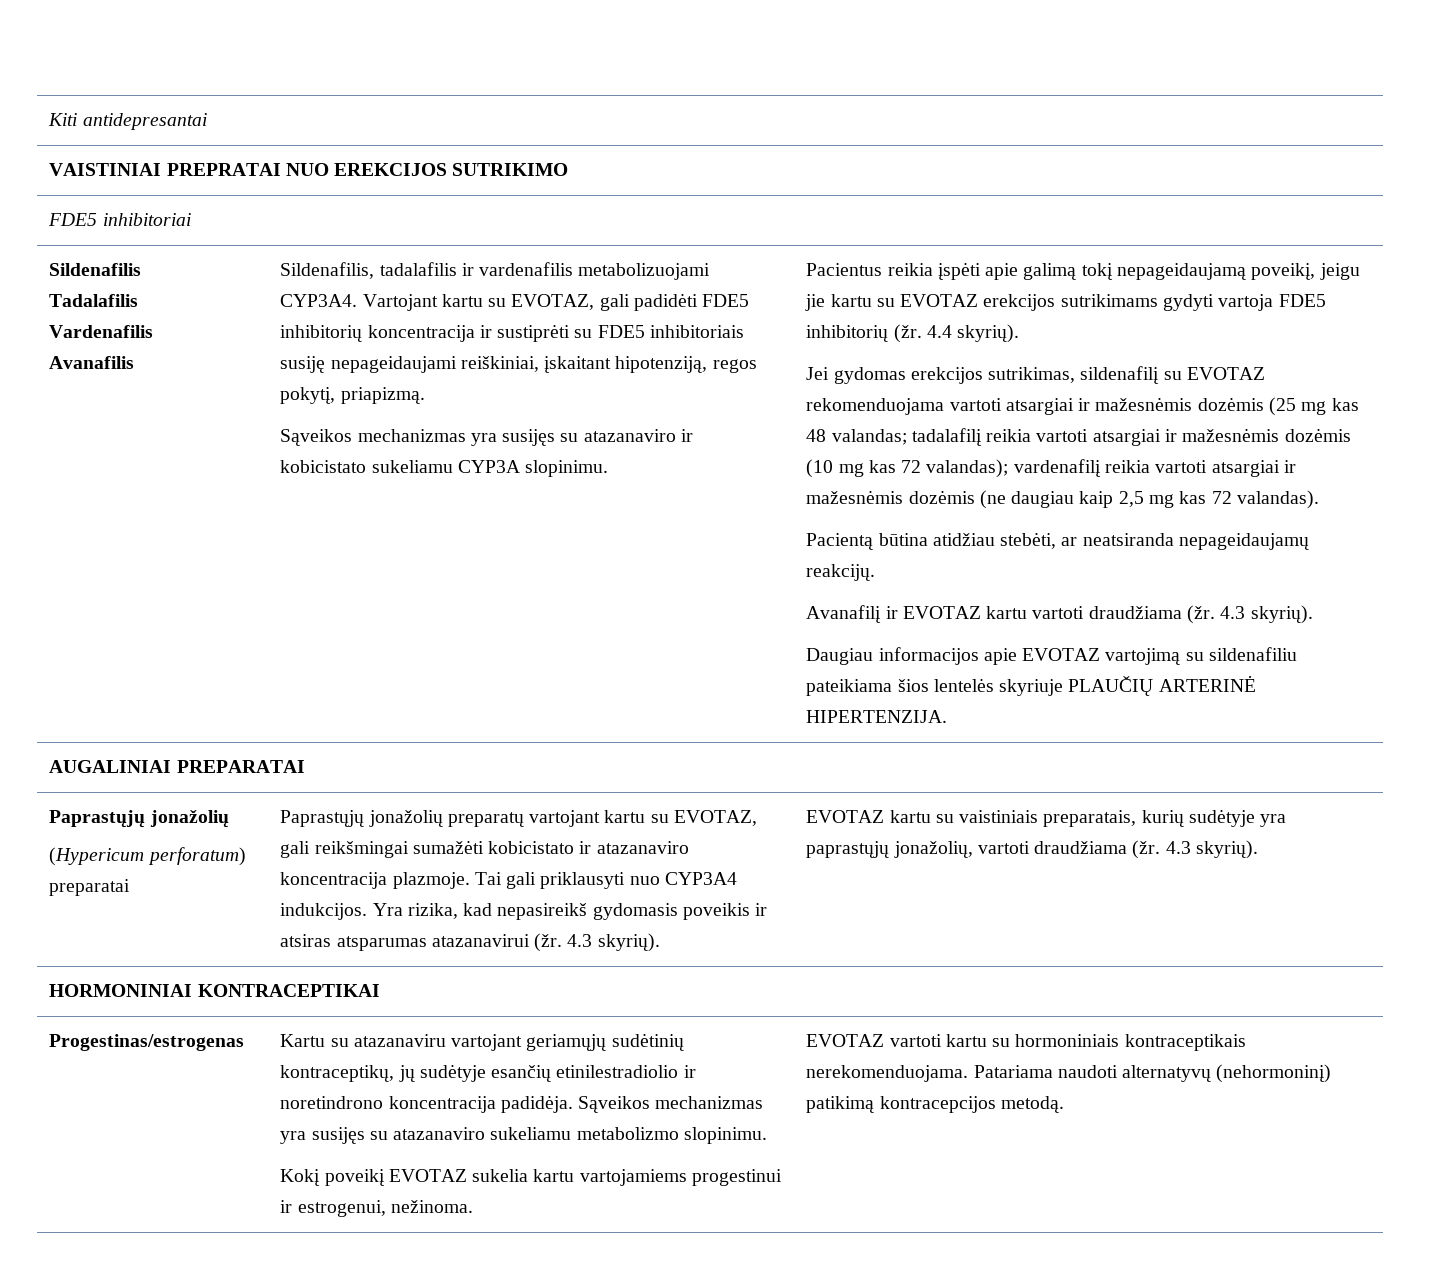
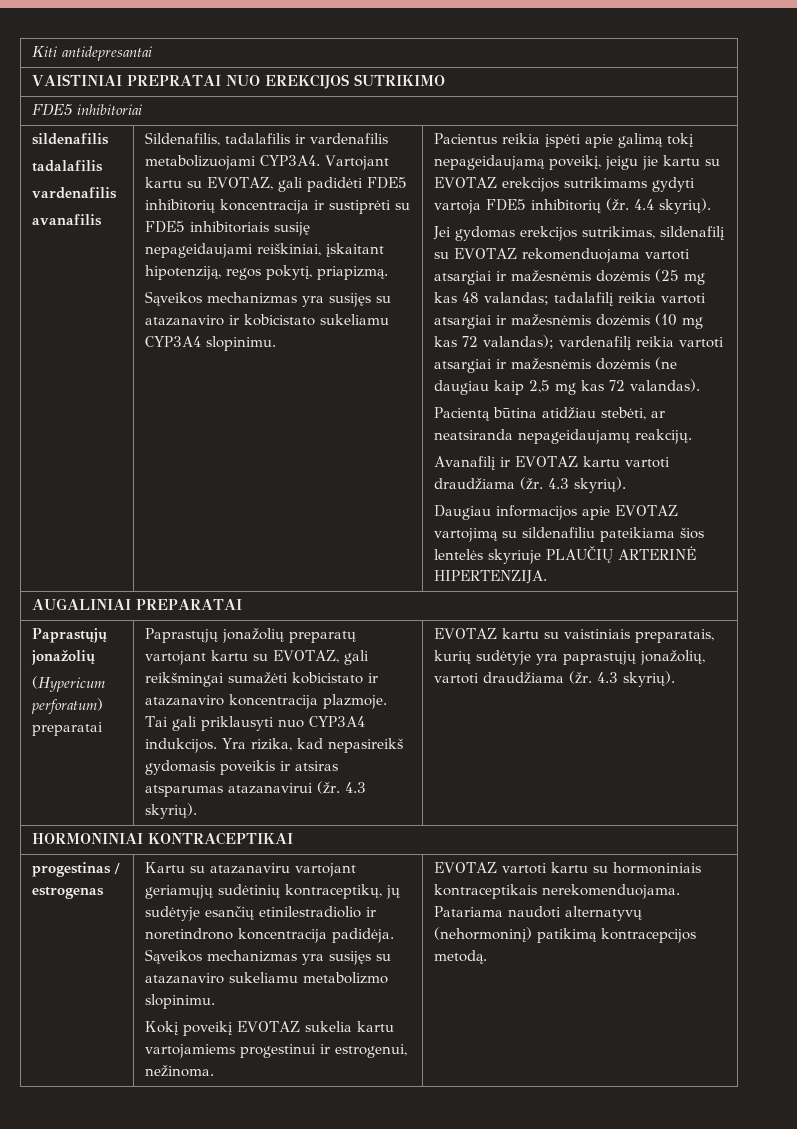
- Sildenafilis
- Tadalafilis
- Vardenafilis
- Avanafilis
+ sildenafilis
+ tadalafilis
+ vardenafilis
+ avanafilis
- Sąveikos mechanizmas yra susijęs su atazanaviro ir kobicistato sukeliamu CYP3A slopinimu.
+ Sąveikos mechanizmas yra susijęs su atazanaviro ir kobicistato sukeliamu CYP3A4 slopinimu.
- Progestinas/estrogenas
+ progestinas / estrogenas

